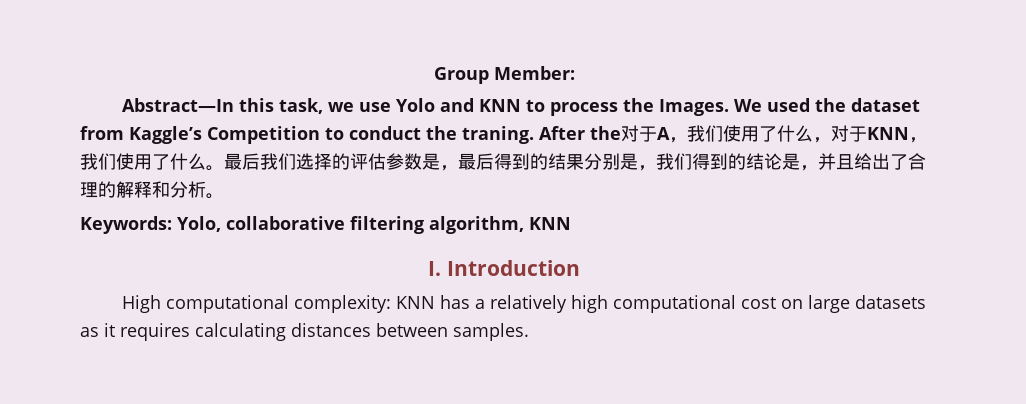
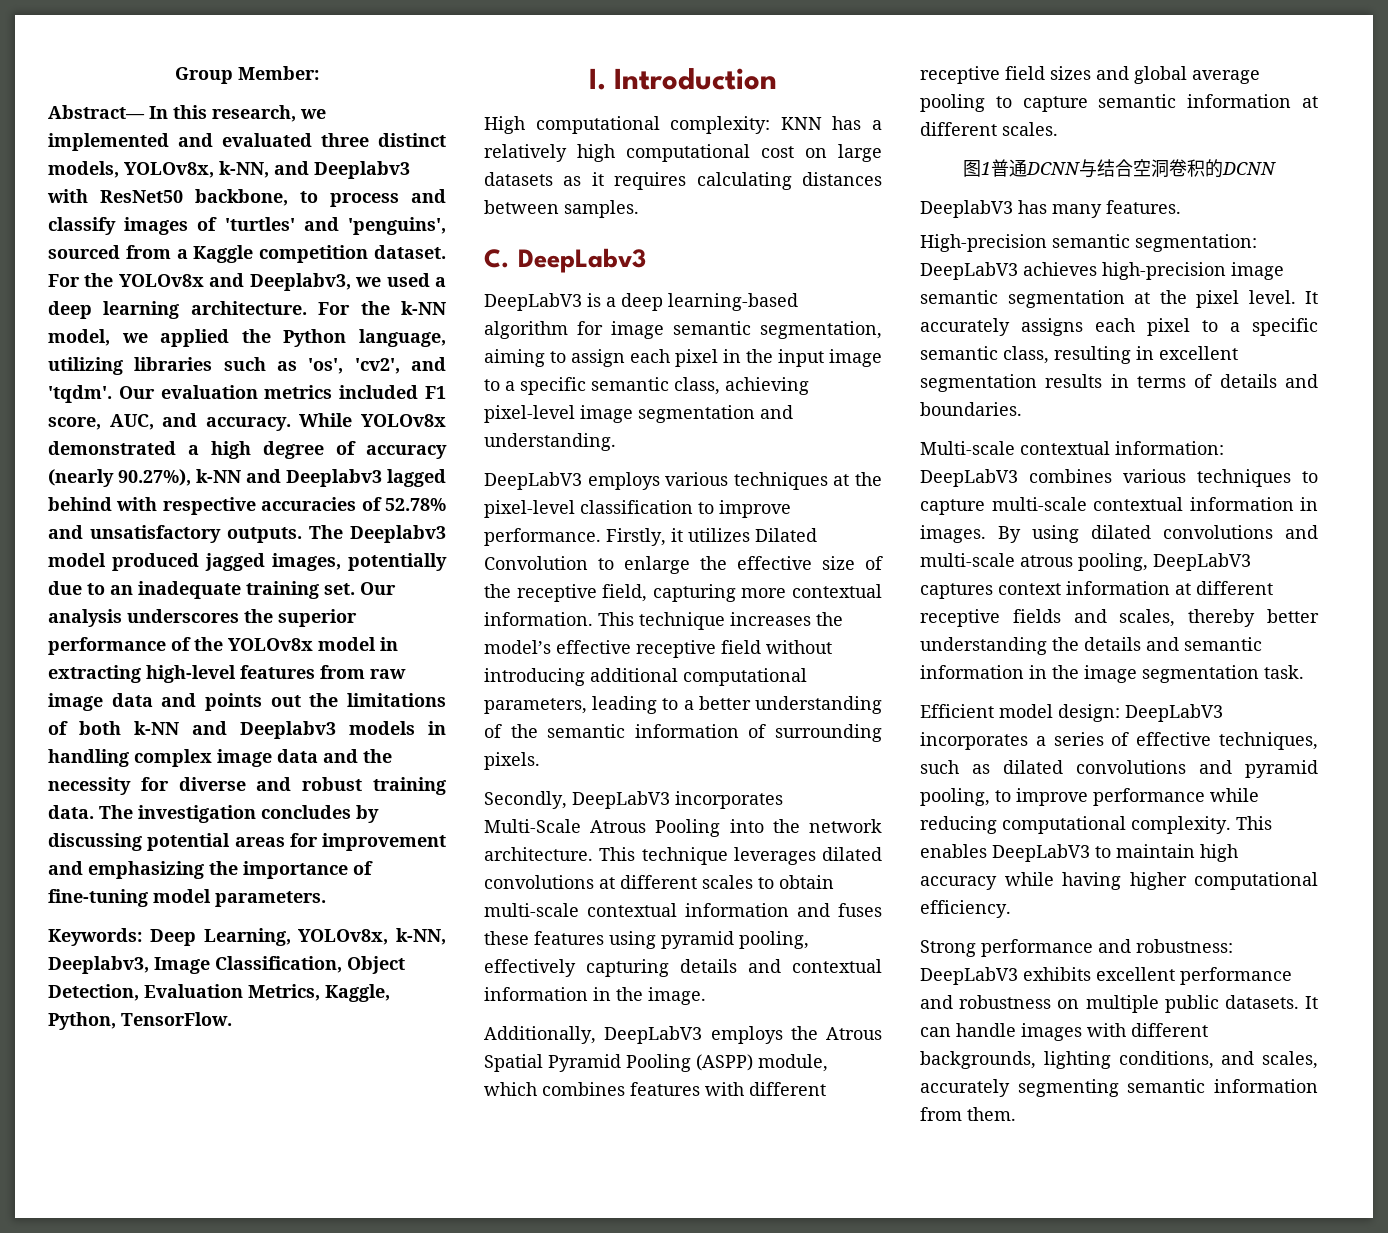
- Abstract—In this task, we use Yolo and KNN to process the Images. We used the dataset from Kaggle’s Competition to conduct the traning. After the对于A，我们使用了什么，对于KNN，我们使用了什么。最后我们选择的评估参数是，最后得到的结果分别是，我们得到的结论是，并且给出了合理的解释和分析。
- Keywords: Yolo, collaborative filtering algorithm, KNN
+ Abstract— In this research, we implemented and evaluated three distinct models, YOLOv8x, k-NN, and Deeplabv3 with ResNet50 backbone, to process and classify images of 'turtles' and 'penguins', sourced from a Kaggle competition dataset. For the YOLOv8x and Deeplabv3, we used a deep learning architecture. For the k-NN model, we applied the Python language, utilizing libraries such as 'os', 'cv2', and 'tqdm'. Our evaluation metrics included F1 score, AUC, and accuracy. While YOLOv8x demonstrated a high degree of accuracy (nearly 90.27%), k-NN and Deeplabv3 lagged behind with respective accuracies of 52.78% and unsatisfactory outputs. The Deeplabv3 model produced jagged images, potentially due to an inadequate training set. Our analysis underscores the superior performance of the YOLOv8x model in extracting high-level features from raw image data and points out the limitations of both k-NN and Deeplabv3 models in handling complex image data and the necessity for diverse and robust training data. The investigation concludes by discussing potential areas for improvement and emphasizing the importance of fine-tuning model parameters.
+ Keywords: Deep Learning, YOLOv8x, k-NN, Deeplabv3, Image Classification, Object Detection, Evaluation Metrics, Kaggle, Python, TensorFlow.
+ C. DeepLabv3
+ DeepLabV3 is a deep learning-based algorithm for image semantic segmentation, aiming to assign each pixel in the input image to a specific semantic class, achieving pixel-level image segmentation and understanding.
+ DeepLabV3 employs various techniques at the pixel-level classification to improve performance. Firstly, it utilizes Dilated Convolution to enlarge the effective size of the receptive field, capturing more contextual information. This technique increases the model’s effective receptive field without introducing additional computational parameters, leading to a better understanding of the semantic information of surrounding pixels.
+ Secondly, DeepLabV3 incorporates Multi-Scale Atrous Pooling into the network architecture. This technique leverages dilated convolutions at different scales to obtain multi-scale contextual information and fuses these features using pyramid pooling, effectively capturing details and contextual information in the image.
+ Additionally, DeepLabV3 employs the Atrous Spatial Pyramid Pooling (ASPP) module, which combines features with different receptive field sizes and global average pooling to capture semantic information at different scales.
+ 图1普通DCNN与结合空洞卷积的DCNN
+ DeeplabV3 has many features.
+ High-precision semantic segmentation: DeepLabV3 achieves high-precision image semantic segmentation at the pixel level. It accurately assigns each pixel to a specific semantic class, resulting in excellent segmentation results in terms of details and boundaries.
+ Multi-scale contextual information: DeepLabV3 combines various techniques to capture multi-scale contextual information in images. By using dilated convolutions and multi-scale atrous pooling, DeepLabV3 captures context information at different receptive fields and scales, thereby better understanding the details and semantic information in the image segmentation task.
+ Efficient model design: DeepLabV3 incorporates a series of effective techniques, such as dilated convolutions and pyramid pooling, to improve performance while reducing computational complexity. This enables DeepLabV3 to maintain high accuracy while having higher computational efficiency.
+ Strong performance and robustness: DeepLabV3 exhibits excellent performance and robustness on multiple public datasets. It can handle images with different backgrounds, lighting conditions, and scales, accurately segmenting semantic information from them.

